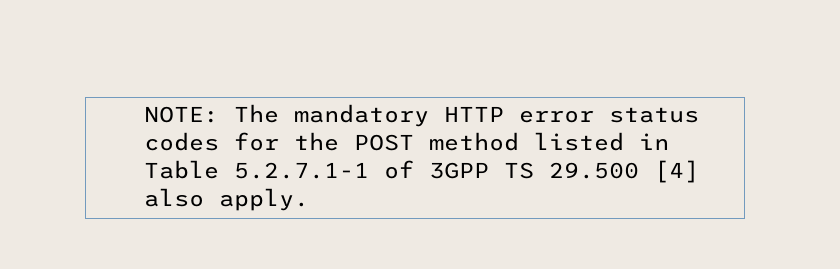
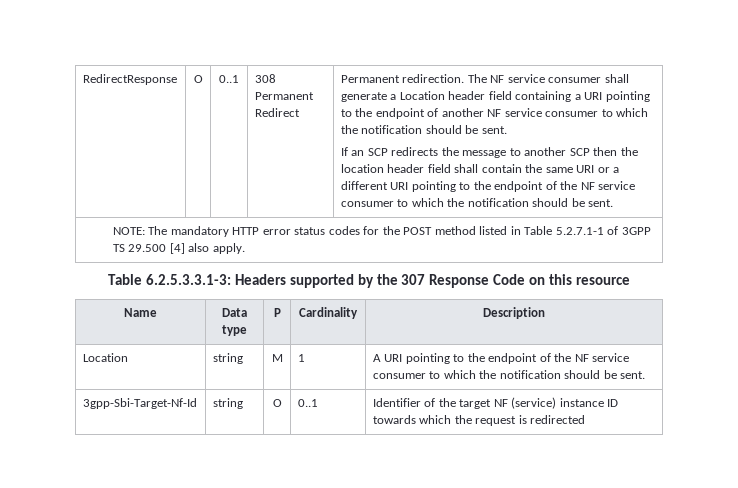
+ RedirectResponse | O | 0..1 | 308 Permanent Redirect | Permanent redirection. The NF service consumer shall generate a Location header field containing a URI pointing to the endpoint of another NF service consumer to which the notification should be sent.
+ If an SCP redirects the message to another SCP then the location header field shall contain the same URI or a different URI pointing to the endpoint of the NF service consumer to which the notification should be sent.
+ Table 6.2.5.3.3.1-3: Headers supported by the 307 Response Code on this resource
+ Name | Data type | P | Cardinality | Description
+ Location | string | M | 1 | A URI pointing to the endpoint of the NF service consumer to which the notification should be sent.
+ 3gpp-Sbi-Target-Nf-Id | string | O | 0..1 | Identifier of the target NF (service) instance ID towards which the request is redirected

